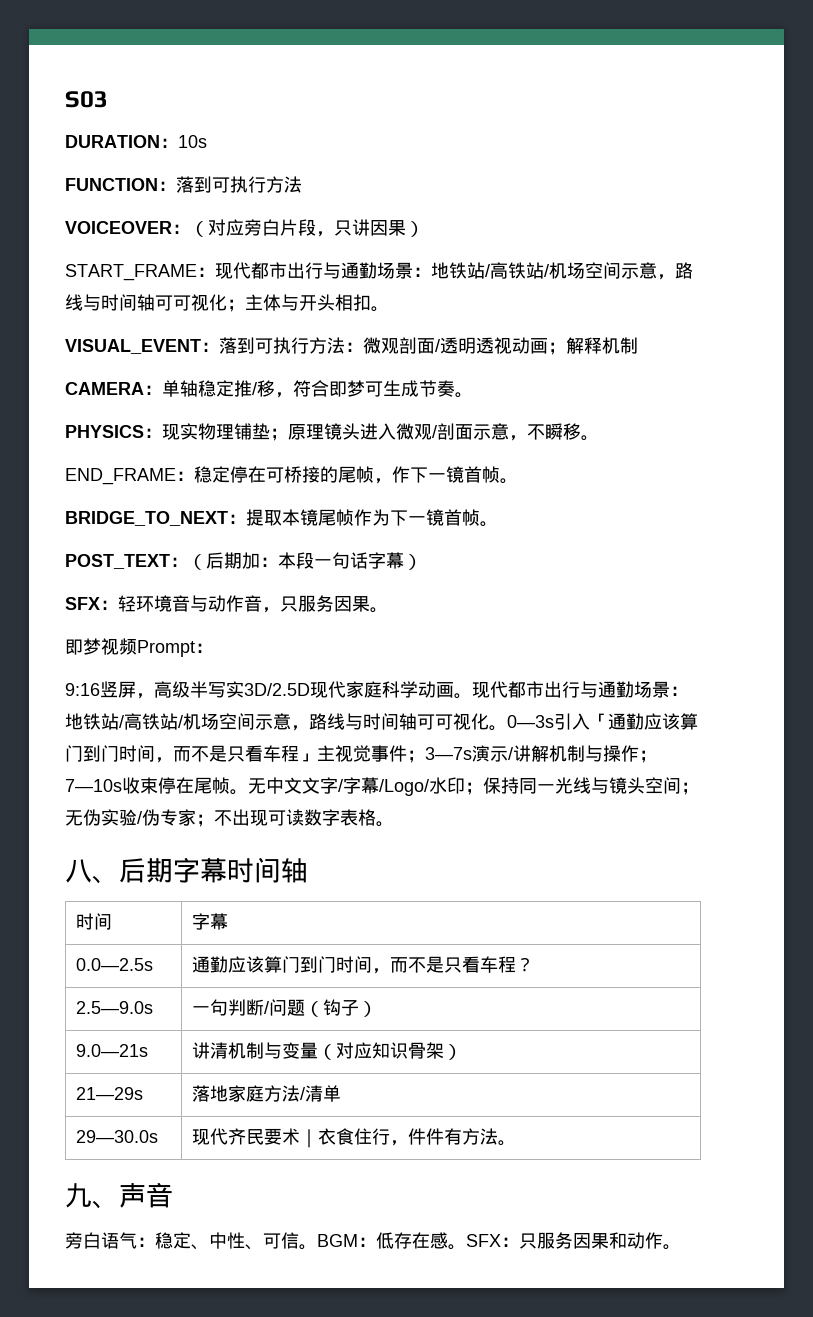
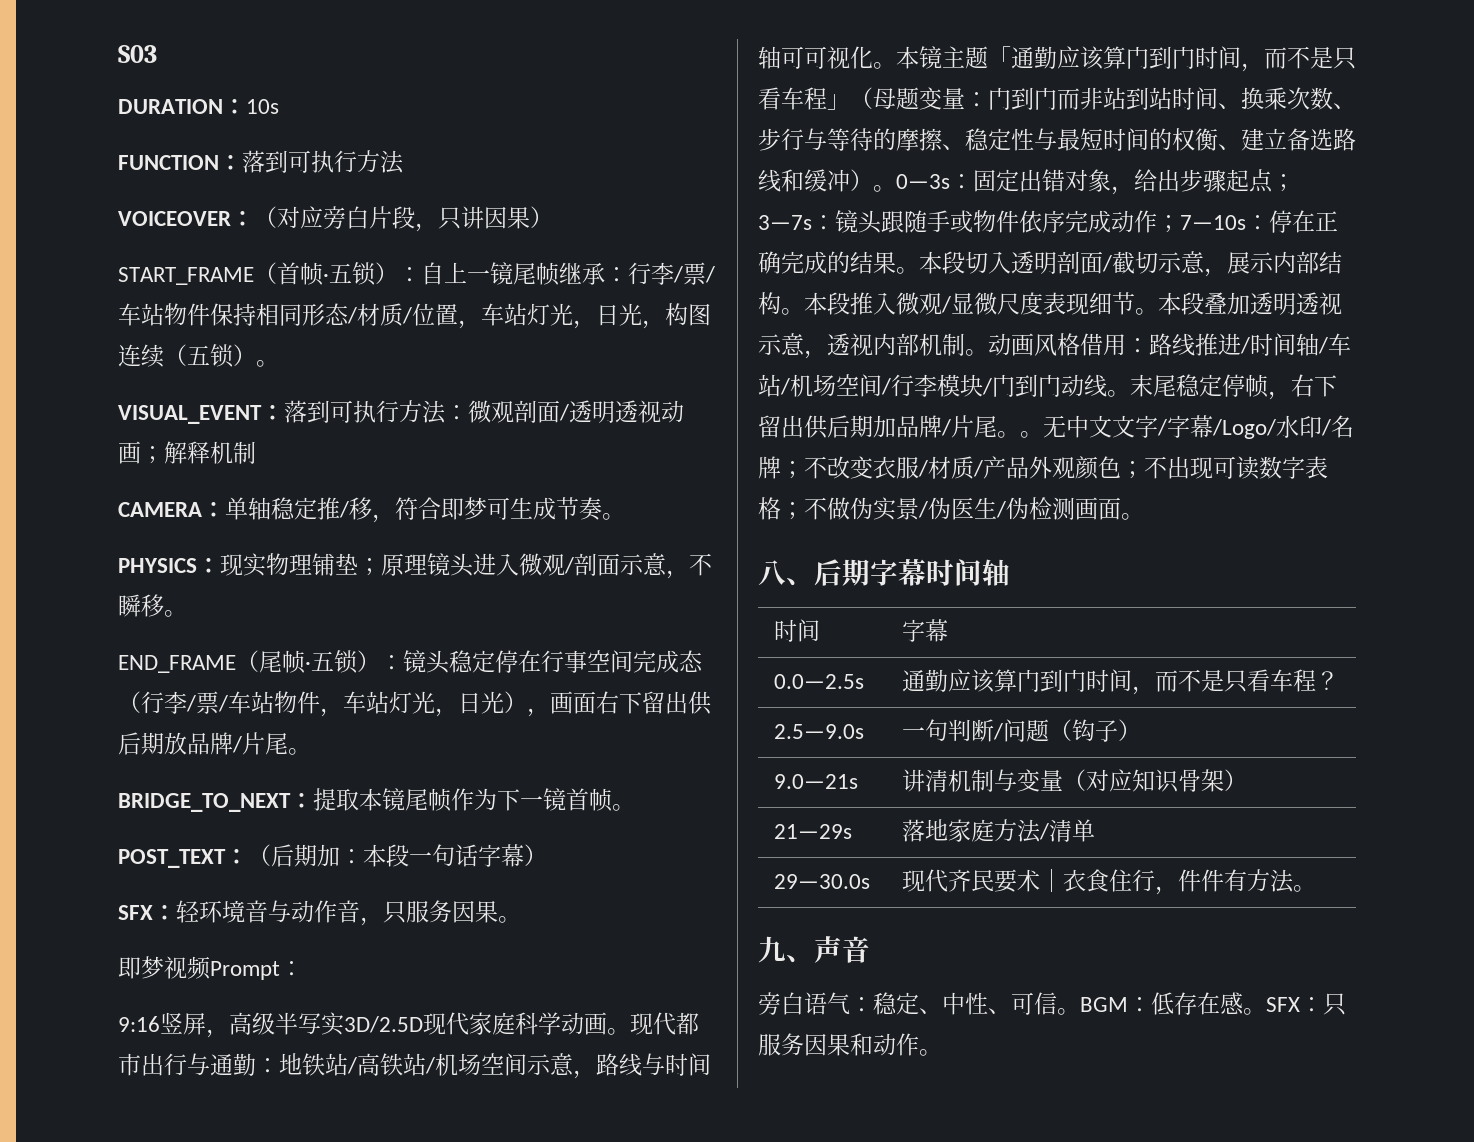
- START_FRAME：现代都市出行与通勤场景：地铁站/高铁站/机场空间示意，路线与时间轴可可视化；主体与开头相扣。
+ START_FRAME（首帧·五锁）：自上一镜尾帧继承：行李/票/车站物件保持相同形态/材质/位置，车站灯光，日光，构图连续（五锁）。
- END_FRAME：稳定停在可桥接的尾帧，作下一镜首帧。
+ END_FRAME（尾帧·五锁）：镜头稳定停在行事空间完成态（行李/票/车站物件，车站灯光，日光），画面右下留出供后期放品牌/片尾。
- 现代都市出行与通勤场景：地铁站/高铁站/机场空间示意，路线与时间轴可可视化。
+ 现代都市出行与通勤：地铁站/高铁站/机场空间示意，路线与时间轴可可视化。
- 0—3s引入「通勤应该算门到门时间，而不是只看车程」主视觉事件；3—7s演示/讲解机制与操作；7—10s收束停在尾帧。
+ 本镜主题「通勤应该算门到门时间，而不是只看车程」（母题变量：门到门而非站到站时间、换乘次数、步行与等待的摩擦、稳定性与最短时间的权衡、建立备选路线和缓冲）。0—3s：固定出错对象，给出步骤起点；3—7s：镜头跟随手或物件依序完成动作；7—10s：停在正确完成的结果。本段切入透明剖面/截切示意，展示内部结构。本段推入微观/显微尺度表现细节。本段叠加透明透视示意，透视内部机制。动画风格借用：路线推进/时间轴/车站/机场空间/行李模块/门到门动线。末尾稳定停帧，右下留出供后期加品牌/片尾。。
- 无中文文字/字幕/Logo/水印；保持同一光线与镜头空间；无伪实验/伪专家；不出现可读数字表格。
+ 无中文文字/字幕/Logo/水印/名牌；不改变衣服/材质/产品外观颜色；不出现可读数字表格；不做伪实景/伪医生/伪检测画面。

